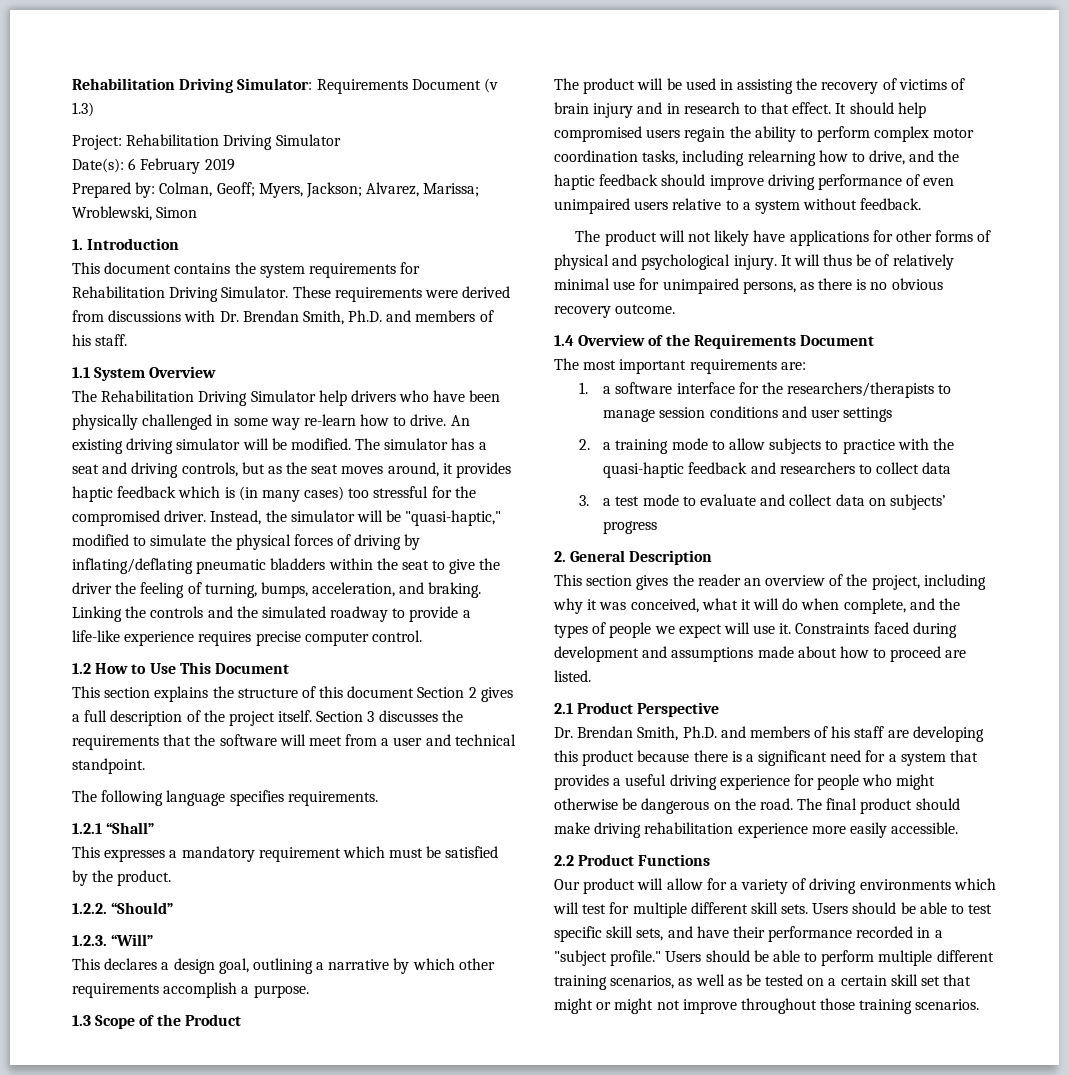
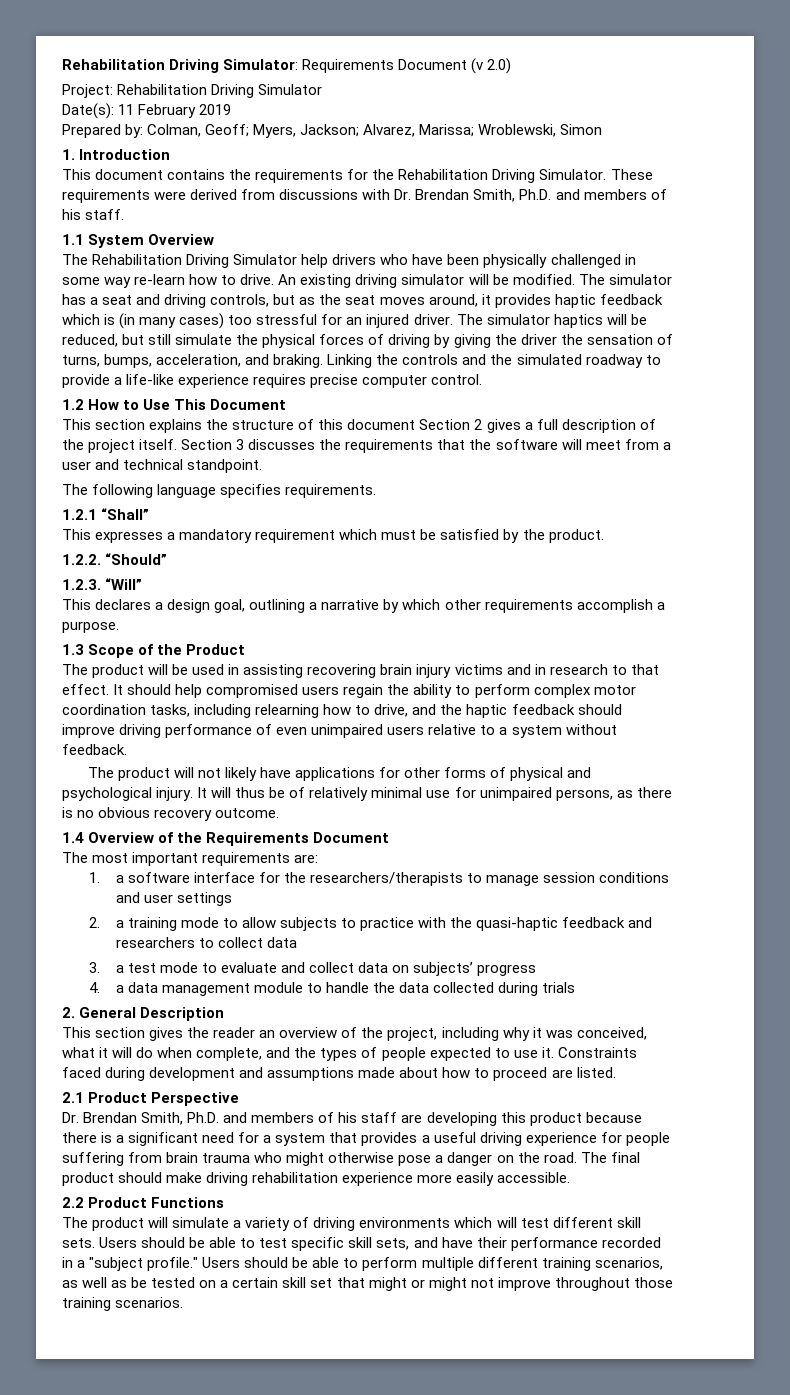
- Rehabilitation Driving Simulator: Requirements Document (v 1.3)
+ Rehabilitation Driving Simulator: Requirements Document (v 2.0)
- Date(s): 6 February 2019
+ Date(s): 11 February 2019
- This document contains the system requirements for Rehabilitation Driving Simulator.
+ This document contains the requirements for the Rehabilitation Driving Simulator.
- The simulator has a seat and driving controls, but as the seat moves around, it provides haptic feedback which is (in many cases) too stressful for the compromised driver. Instead, the simulator will be "quasi-haptic," modified to simulate the physical forces of driving by inflating/deflating pneumatic bladders within the seat to give the driver the feeling of turning, bumps, acceleration, and braking.
+ The simulator has a seat and driving controls, but as the seat moves around, it provides haptic feedback which is (in many cases) too stressful for an injured driver. The simulator haptics will be reduced, but still simulate the physical forces of driving by giving the driver the sensation of turns, bumps, acceleration, and braking.
- The product will be used in assisting the recovery of victims of brain injury and in research to that effect.
+ The product will be used in assisting recovering brain injury victims and in research to that effect.
+ 4. a data management module to handle the data collected during trials
- This section gives the reader an overview of the project, including why it was conceived, what it will do when complete, and the types of people we expect will use it.
+ This section gives the reader an overview of the project, including why it was conceived, what it will do when complete, and the types of people expected to use it.
- Dr. Brendan Smith, Ph.D. and members of his staff are developing this product because there is a significant need for a system that provides a useful driving experience for people who might otherwise be dangerous on the road.
+ Dr. Brendan Smith, Ph.D. and members of his staff are developing this product because there is a significant need for a system that provides a useful driving experience for people suffering from brain trauma who might otherwise pose a danger on the road.
- Our product will allow for a variety of driving environments which will test for multiple different skill sets.
+ The product will simulate a variety of driving environments which will test different skill sets.

